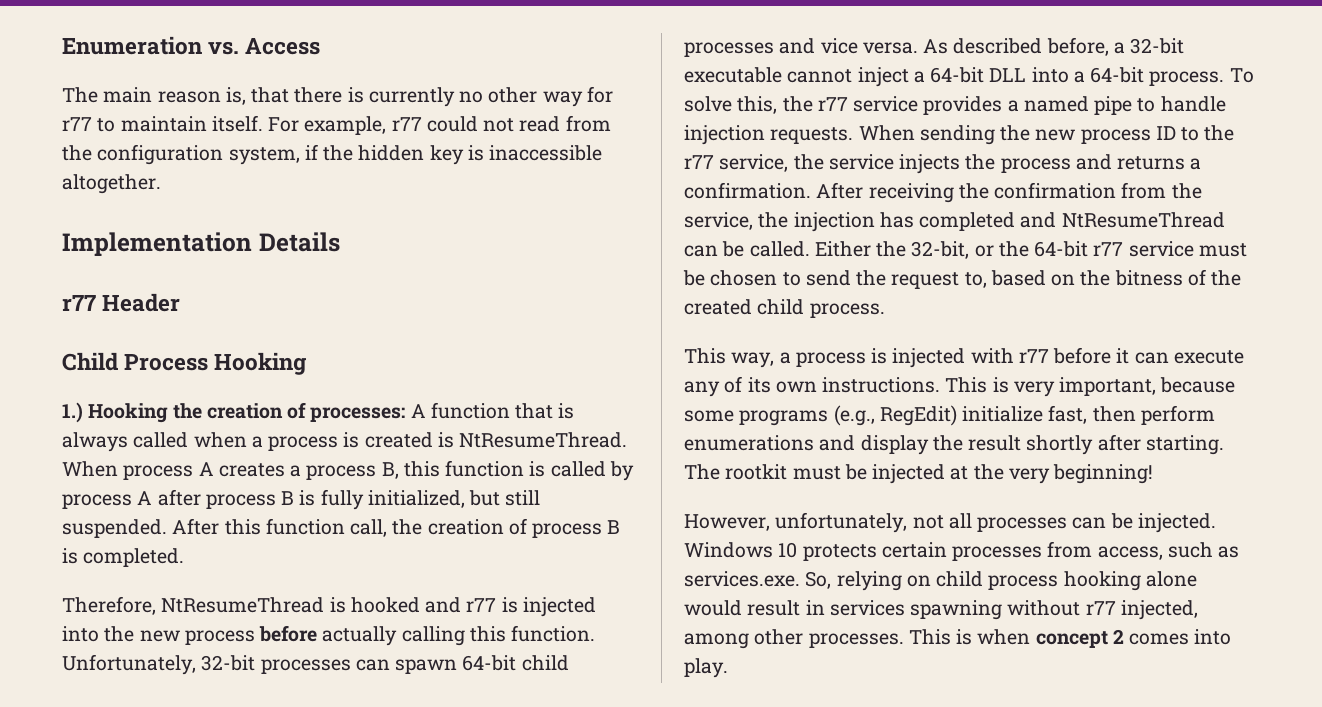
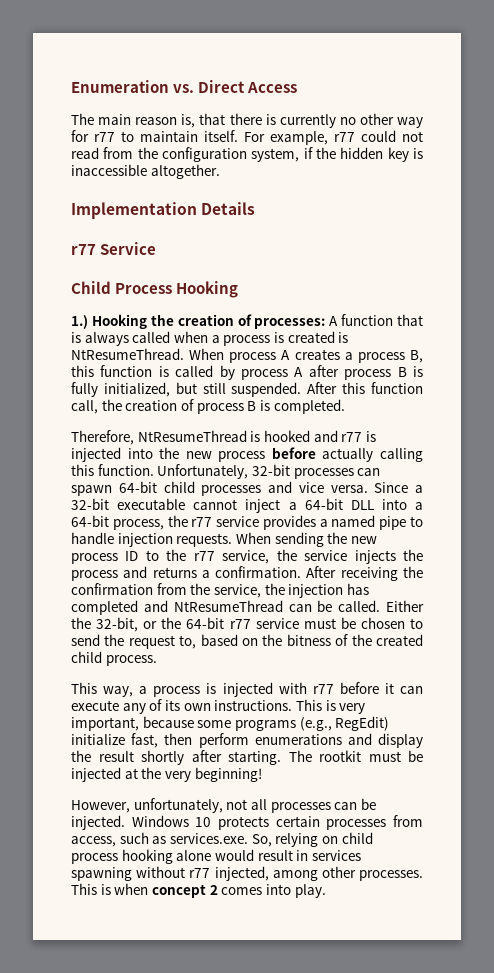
- Enumeration vs. Access
+ Enumeration vs. Direct Access
- r77 Header
+ r77 Service
- As described before, a 32-bit executable cannot inject a 64-bit DLL into a 64-bit process. To solve this, the r77 service provides a named pipe to handle injection requests.
+ Since a 32-bit executable cannot inject a 64-bit DLL into a 64-bit process, the r77 service provides a named pipe to handle injection requests.

